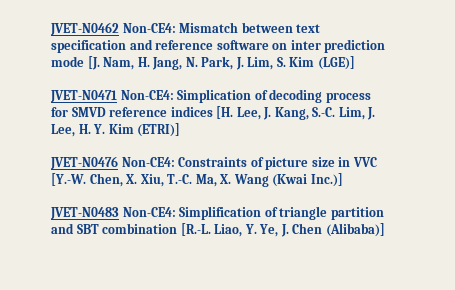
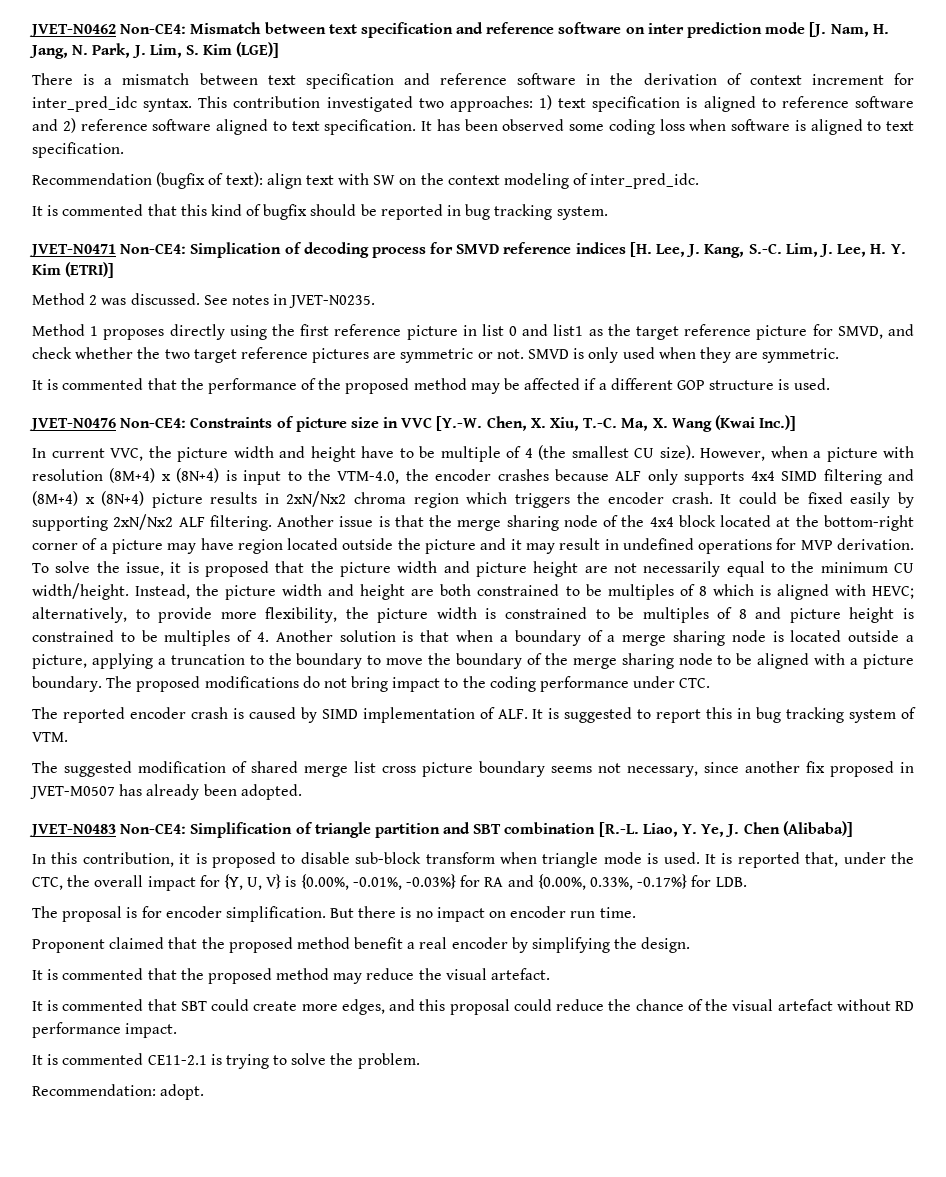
+ There is a mismatch between text specification and reference software in the derivation of context increment for inter_pred_idc syntax. This contribution investigated two approaches: 1) text specification is aligned to reference software and 2) reference software aligned to text specification. It has been observed some coding loss when software is aligned to text specification.
+ Recommendation (bugfix of text): align text with SW on the context modeling of inter_pred_idc.
+ It is commented that this kind of bugfix should be reported in bug tracking system.
+ Method 2 was discussed. See notes in JVET-N0235.
+ Method 1 proposes directly using the first reference picture in list 0 and list1 as the target reference picture for SMVD, and check whether the two target reference pictures are symmetric or not. SMVD is only used when they are symmetric.
+ It is commented that the performance of the proposed method may be affected if a different GOP structure is used.
+ In current VVC, the picture width and height have to be multiple of 4 (the smallest CU size). However, when a picture with resolution (8M+4) x (8N+4) is input to the VTM-4.0, the encoder crashes because ALF only supports 4x4 SIMD filtering and (8M+4) x (8N+4) picture results in 2xN/Nx2 chroma region which triggers the encoder crash. It could be fixed easily by supporting 2xN/Nx2 ALF filtering. Another issue is that the merge sharing node of the 4x4 block located at the bottom-right corner of a picture may have region located outside the picture and it may result in undefined operations for MVP derivation. To solve the issue, it is proposed that the picture width and picture height are not necessarily equal to the minimum CU width/height. Instead, the picture width and height are both constrained to be multiples of 8 which is aligned with HEVC; alternatively, to provide more flexibility, the picture width is constrained to be multiples of 8 and picture height is constrained to be multiples of 4. Another solution is that when a boundary of a merge sharing node is located outside a picture, applying a truncation to the boundary to move the boundary of the merge sharing node to be aligned with a picture boundary. The proposed modifications do not bring impact to the coding performance under CTC.
+ The reported encoder crash is caused by SIMD implementation of ALF. It is suggested to report this in bug tracking system of VTM.
+ The suggested modification of shared merge list cross picture boundary seems not necessary, since another fix proposed in JVET-M0507 has already been adopted.
+ In this contribution, it is proposed to disable sub-block transform when triangle mode is used. It is reported that, under the CTC, the overall impact for {Y, U, V} is {0.00%, -0.01%, -0.03%} for RA and {0.00%, 0.33%, -0.17%} for LDB.
+ The proposal is for encoder simplification. But there is no impact on encoder run time.
+ Proponent claimed that the proposed method benefit a real encoder by simplifying the design.
+ It is commented that the proposed method may reduce the visual artefact.
+ It is commented that SBT could create more edges, and this proposal could reduce the chance of the visual artefact without RD performance impact.
+ It is commented CE11-2.1 is trying to solve the problem.
+ Recommendation: adopt.

